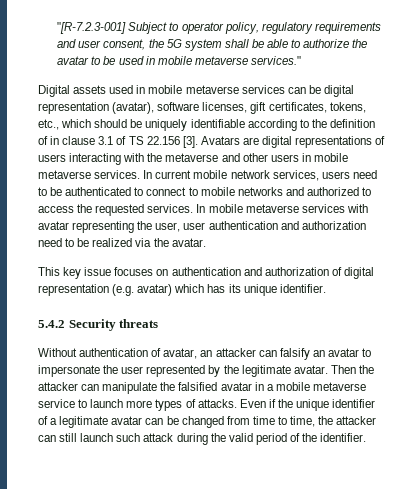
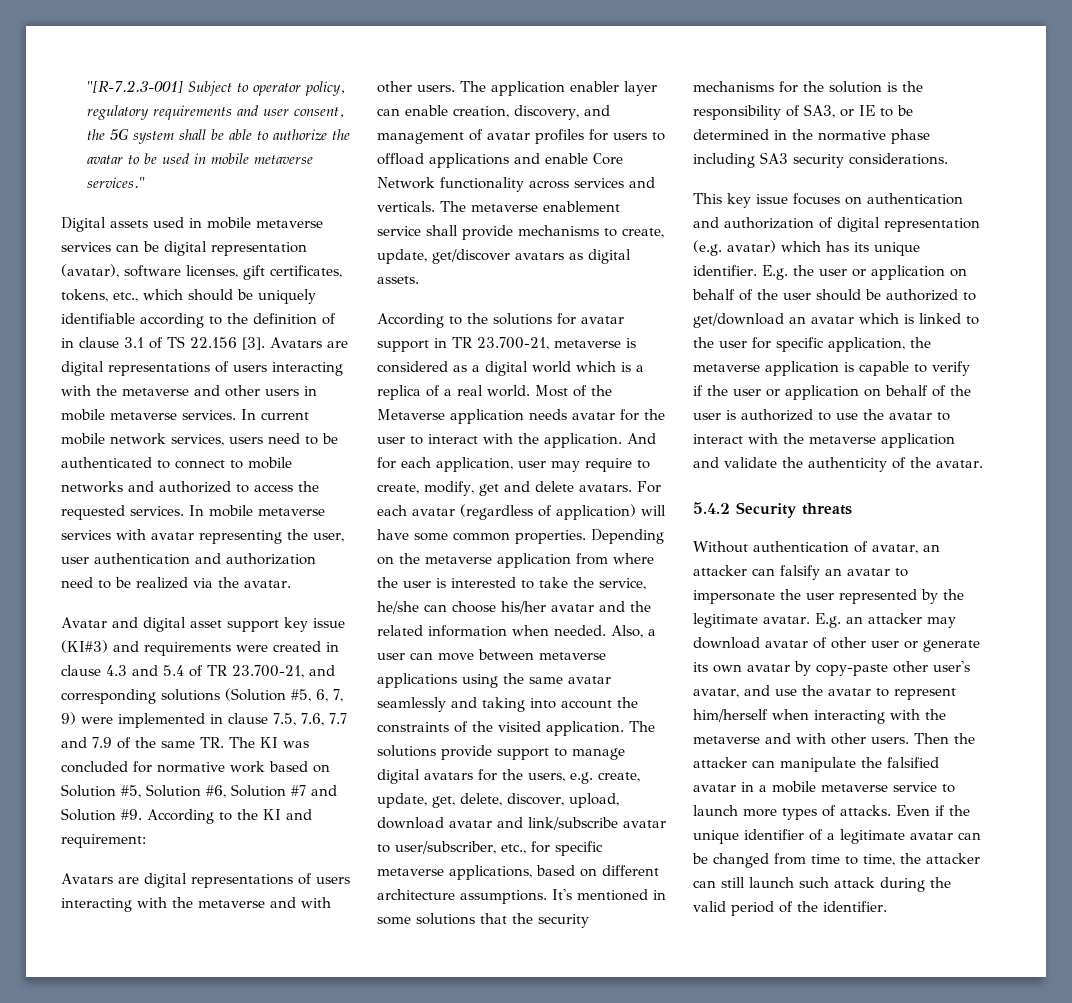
+ Avatar and digital asset support key issue (KI#3) and requirements were created in clause 4.3 and 5.4 of TR 23.700-21, and corresponding solutions (Solution #5, 6, 7, 9) were implemented in clause 7.5, 7.6, 7.7 and 7.9 of the same TR. The KI was concluded for normative work based on Solution #5, Solution #6, Solution #7 and Solution #9. According to the KI and requirement:
+ Avatars are digital representations of users interacting with the metaverse and with other users. The application enabler layer can enable creation, discovery, and management of avatar profiles for users to offload applications and enable Core Network functionality across services and verticals. The metaverse enablement service shall provide mechanisms to create, update, get/discover avatars as digital assets.
+ According to the solutions for avatar support in TR 23.700-21, metaverse is considered as a digital world which is a replica of a real world. Most of the Metaverse application needs avatar for the user to interact with the application. And for each application, user may require to create, modify, get and delete avatars. For each avatar (regardless of application) will have some common properties. Depending on the metaverse application from where the user is interested to take the service, he/she can choose his/her avatar and the related information when needed. Also, a user can move between metaverse applications using the same avatar seamlessly and taking into account the constraints of the visited application. The solutions provide support to manage digital avatars for the users, e.g. create, update, get, delete, discover, upload, download avatar and link/subscribe avatar to user/subscriber, etc., for specific metaverse applications, based on different architecture assumptions. It's mentioned in some solutions that the security mechanisms for the solution is the responsibility of SA3, or IE to be determined in the normative phase including SA3 security considerations.
+ E.g. the user or application on behalf of the user should be authorized to get/download an avatar which is linked to the user for specific application, the metaverse application is capable to verify if the user or application on behalf of the user is authorized to use the avatar to interact with the metaverse application and validate the authenticity of the avatar.
+ E.g. an attacker may download avatar of other user or generate its own avatar by copy-paste other user's avatar, and use the avatar to represent him/herself when interacting with the metaverse and with other users.

